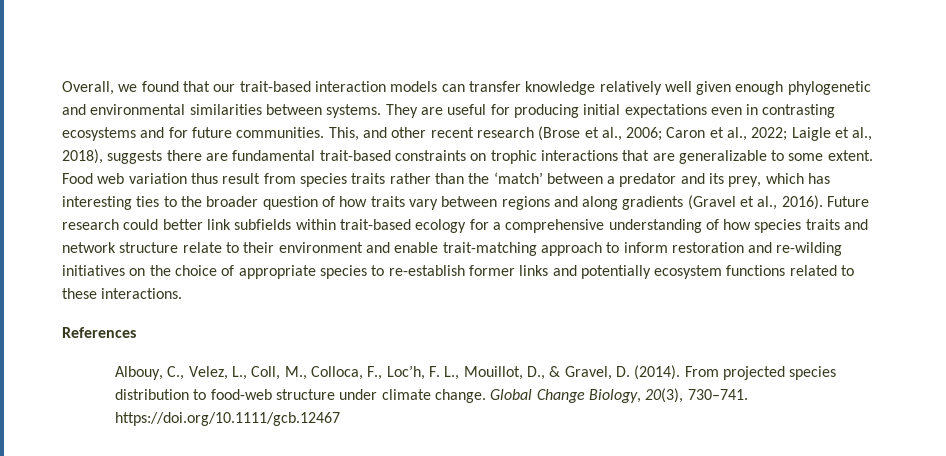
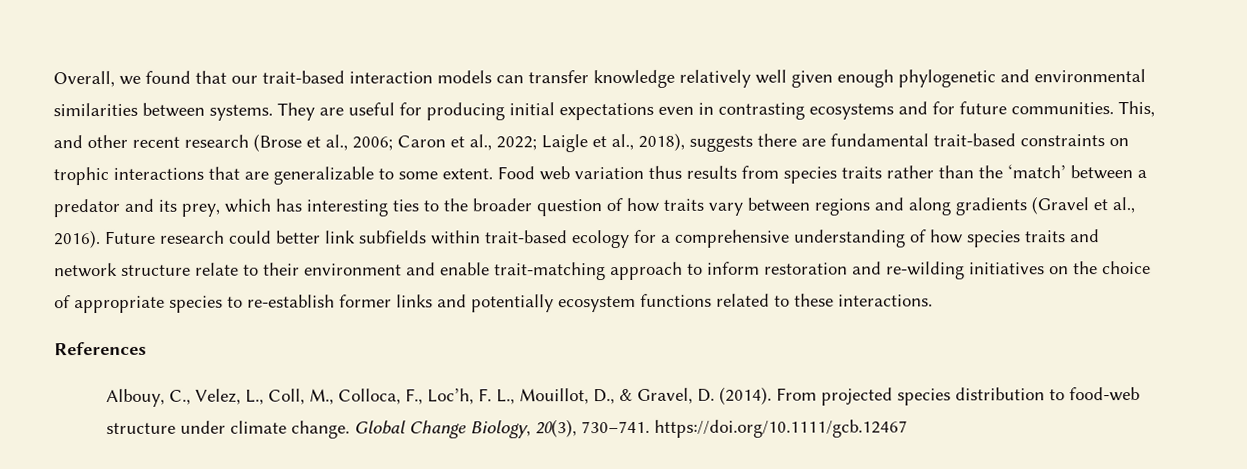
- Food web variation thus result from species traits rather than the ‘match’ between a predator and its prey, which has interesting ties to the broader question of how traits vary between regions and along gradients (Gravel et al., 2016).
+ Food web variation thus results from species traits rather than the ‘match’ between a predator and its prey, which has interesting ties to the broader question of how traits vary between regions and along gradients (Gravel et al., 2016).

